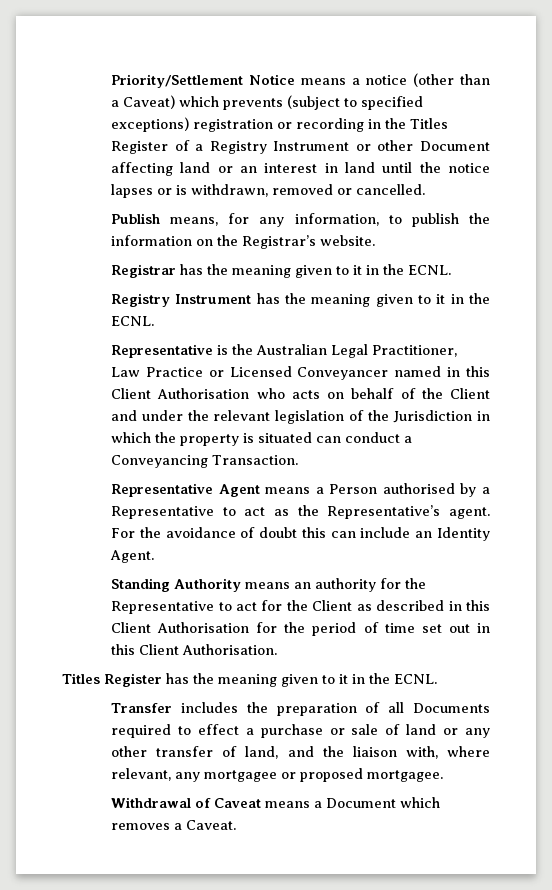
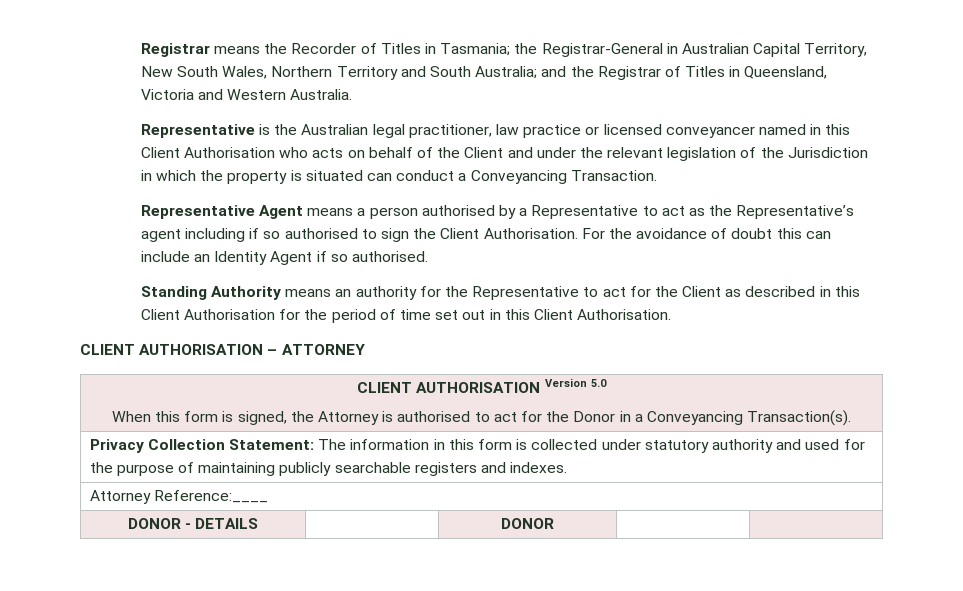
- Priority/Settlement Notice means a notice (other than a Caveat) which prevents (subject to specified exceptions) registration or recording in the Titles Register of a Registry Instrument or other Document affecting land or an interest in land until the notice lapses or is withdrawn, removed or cancelled.
- Publish means, for any information, to publish the information on the Registrar’s website.
- Registrar has the meaning given to it in the ECNL.
- Registry Instrument has the meaning given to it in the ECNL.
- Representative is the Australian Legal Practitioner, Law Practice or Licensed Conveyancer named in this Client Authorisation who acts on behalf of the Client and under the relevant legislation of the Jurisdiction in which the property is situated can conduct a Conveyancing Transaction.
+ Registrar means the Recorder of Titles in Tasmania; the Registrar-General in Australian Capital Territory, New South Wales, Northern Territory and South Australia; and the Registrar of Titles in Queensland, Victoria and Western Australia.
+ Representative is the Australian legal practitioner, law practice or licensed conveyancer named in this Client Authorisation who acts on behalf of the Client and under the relevant legislation of the Jurisdiction in which the property is situated can conduct a Conveyancing Transaction.
- Representative Agent means a Person authorised by a Representative to act as the Representative’s agent.
+ Representative Agent means a person authorised by a Representative to act as the Representative’s agent including if so authorised to sign the Client Authorisation.
- For the avoidance of doubt this can include an Identity Agent.
+ For the avoidance of doubt this can include an Identity Agent if so authorised.
- Titles Register has the meaning given to it in the ECNL.
- Transfer includes the preparation of all Documents required to effect a purchase or sale of land or any other transfer of land, and the liaison with, where relevant, any mortgagee or proposed mortgagee.
- Withdrawal of Caveat means a Document which removes a Caveat.
+ CLIENT AUTHORISATION – ATTORNEY
+ CLIENT AUTHORISATION Version 5.0
+ When this form is signed, the Attorney is authorised to act for the Donor in a Conveyancing Transaction(s).
+ Privacy Collection Statement: The information in this form is collected under statutory authority and used for the purpose of maintaining publicly searchable registers and indexes.
+ Attorney Reference:____
+ DONOR - DETAILS | | DONOR | |

